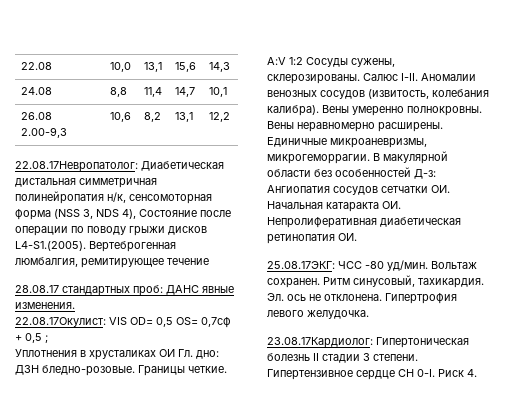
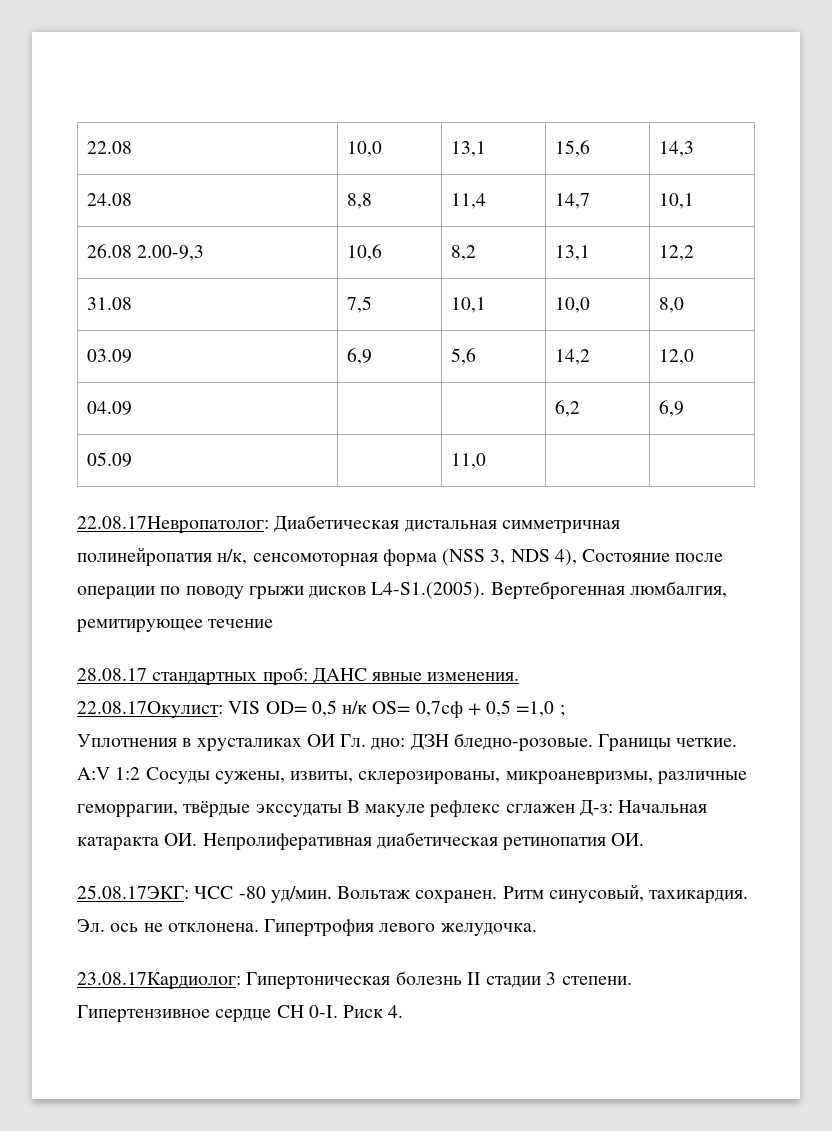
+ 31.08 | 7,5 | 10,1 | 10,0 | 8,0
+ 03.09 | 6,9 | 5,6 | 14,2 | 12,0
+ 04.09 | | | 6,2 | 6,9
+ 05.09 | | 11,0 | |
- 22.08.17Окулист: VIS OD= 0,5 OS= 0,7сф + 0,5 ;
+ 22.08.17Окулист: VIS OD= 0,5 н/к OS= 0,7сф + 0,5 =1,0 ;
- А:V 1:2 Сосуды сужены, склерозированы. Салюс I-II. Аномалии венозных сосудов (извитость, колебания калибра). Вены умеренно полнокровны. Вены неравномерно расширены. Единичные микроаневризмы, микрогеморрагии. В макулярной области без особенностей Д-з: Ангиопатия сосудов сетчатки ОИ. Начальная катаракта ОИ. Непролиферативная диабетическая ретинопатия ОИ.
+ А:V 1:2 Сосуды сужены, извиты, склерозированы, микроаневризмы, различные геморрагии, твёрдые экссудаты В макуле рефлекс сглажен Д-з: Начальная катаракта ОИ. Непролиферативная диабетическая ретинопатия ОИ.

